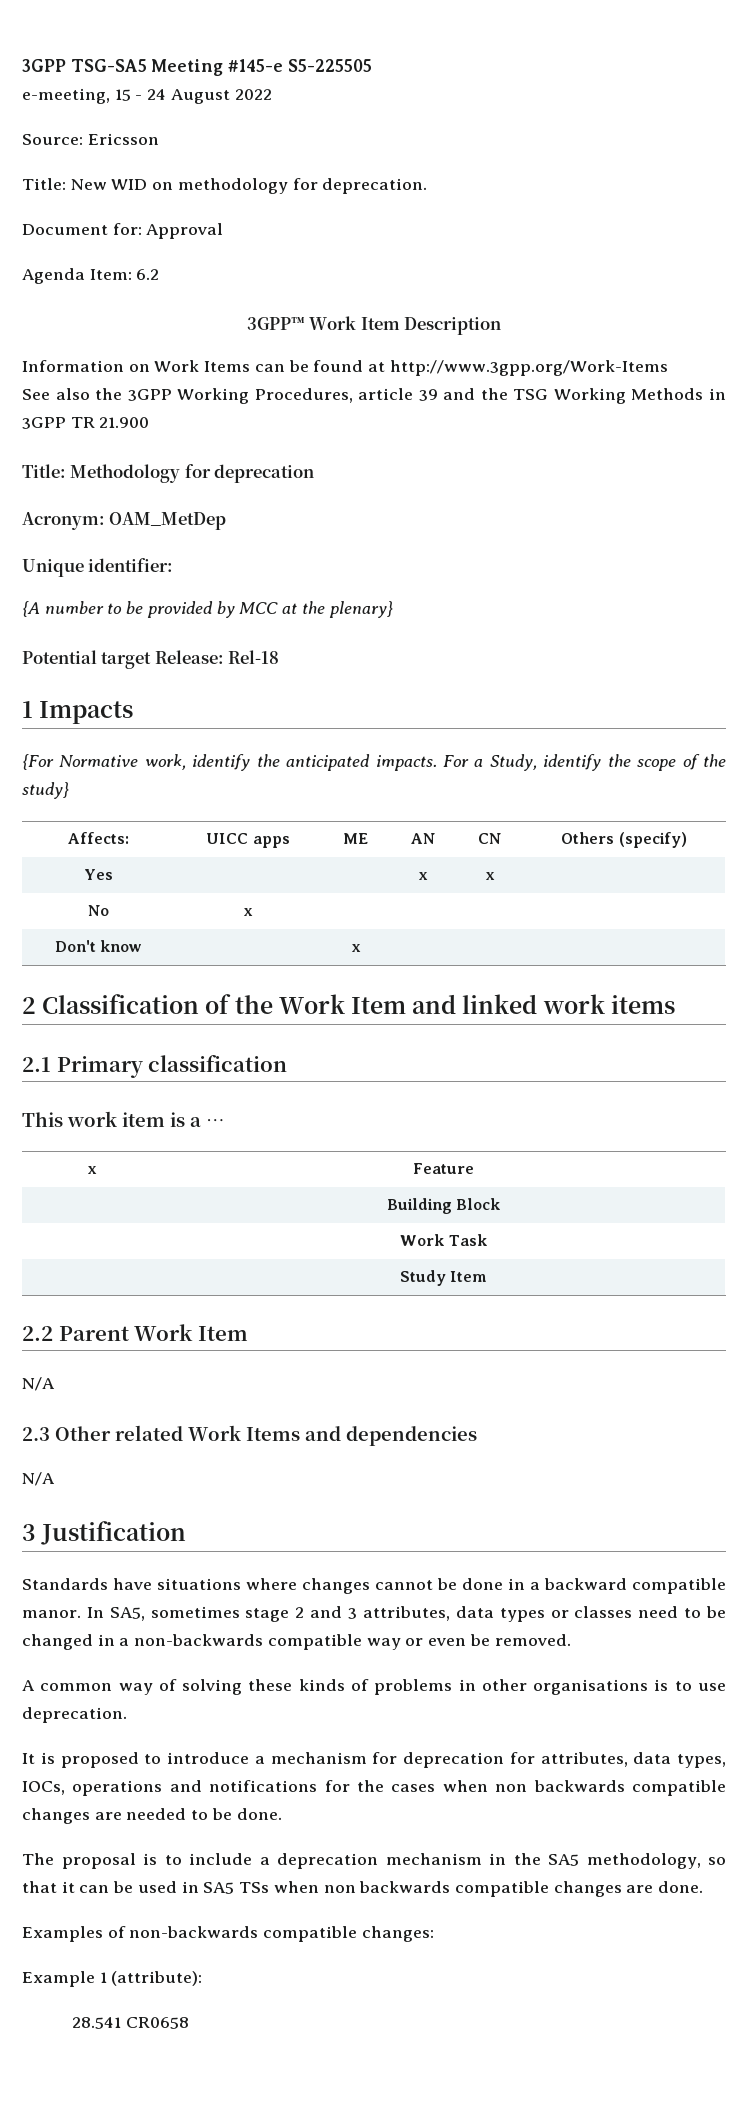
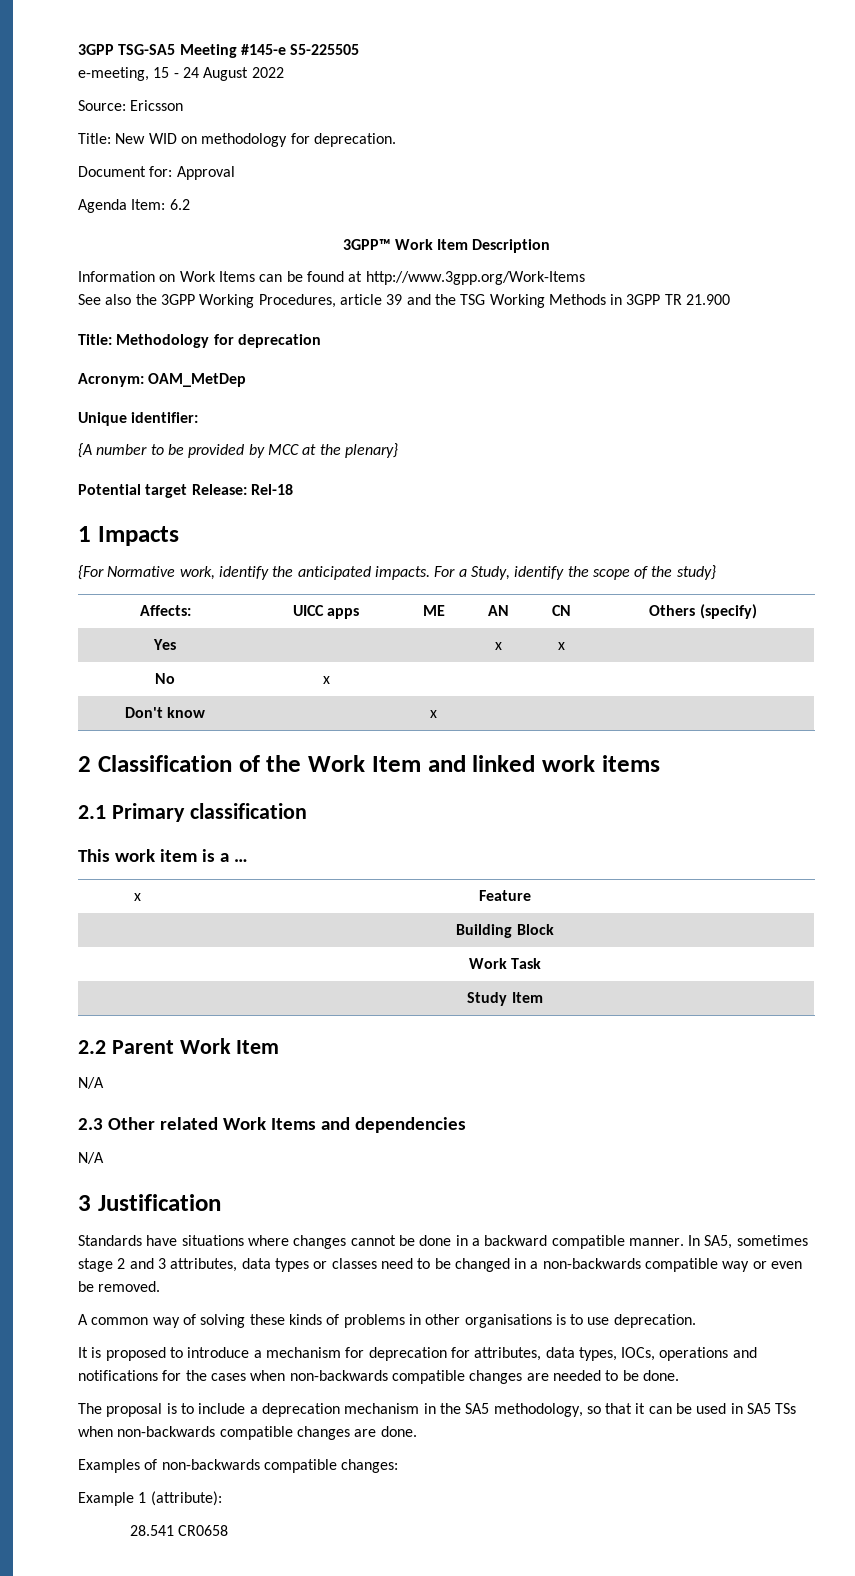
- Standards have situations where changes cannot be done in a backward compatible manor.
+ Standards have situations where changes cannot be done in a backward compatible manner.
- It is proposed to introduce a mechanism for deprecation for attributes, data types, IOCs, operations and notifications for the cases when non backwards compatible changes are needed to be done.
+ It is proposed to introduce a mechanism for deprecation for attributes, data types, IOCs, operations and notifications for the cases when non-backwards compatible changes are needed to be done.
- The proposal is to include a deprecation mechanism in the SA5 methodology, so that it can be used in SA5 TSs when non backwards compatible changes are done.
+ The proposal is to include a deprecation mechanism in the SA5 methodology, so that it can be used in SA5 TSs when non-backwards compatible changes are done.

